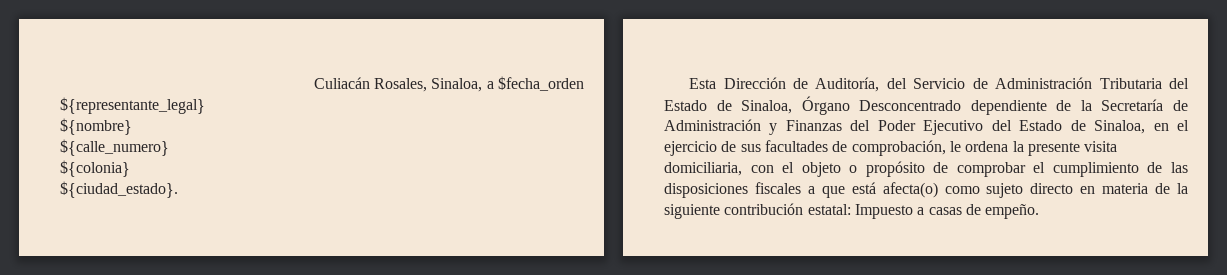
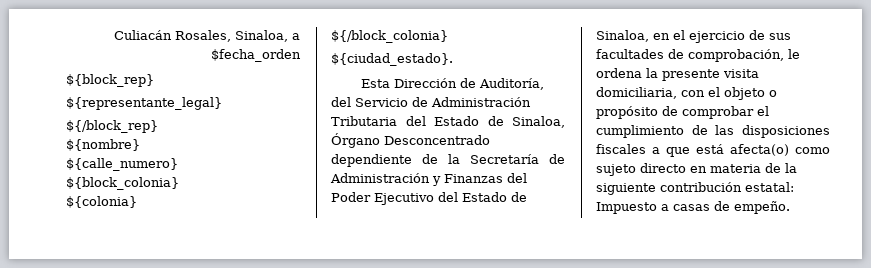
+ ${block_rep}
+ ${/block_rep}
+ ${block_colonia}
+ ${/block_colonia}

